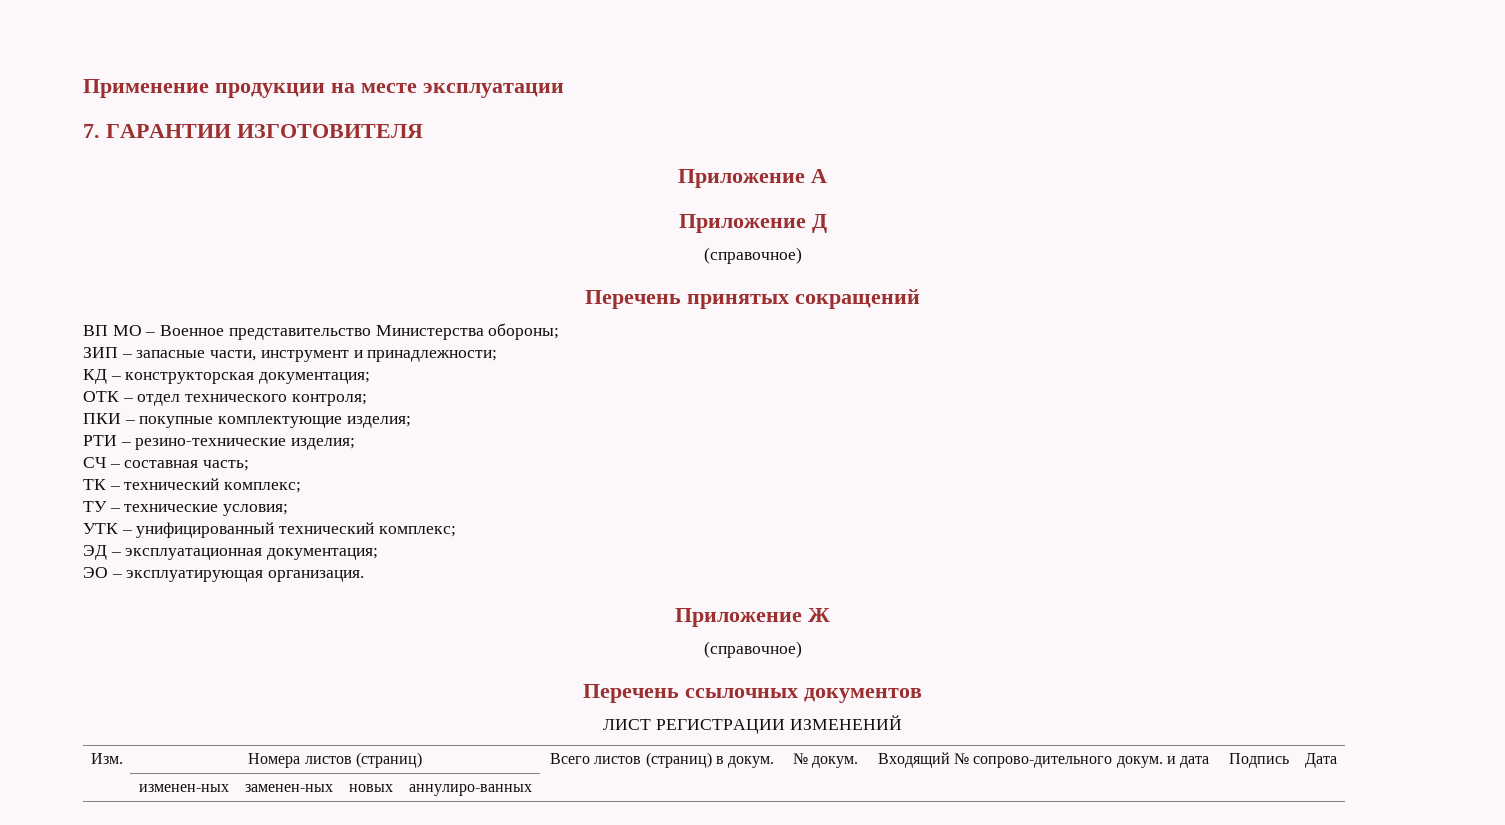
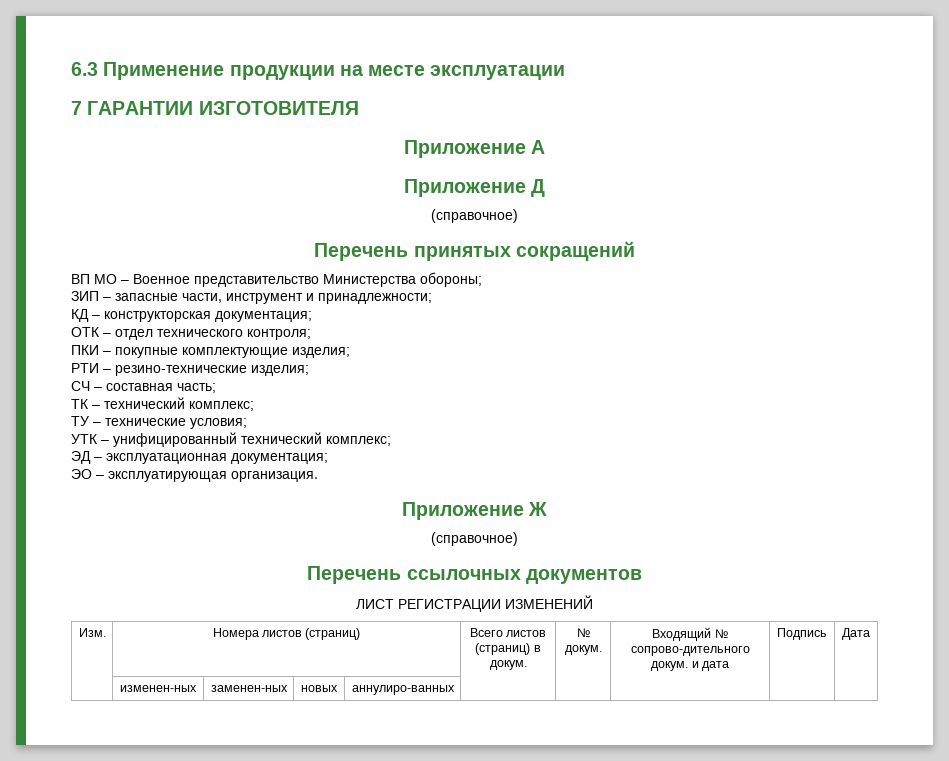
- Применение продукции на месте эксплуатации
+ 6.3 Применение продукции на месте эксплуатации
- 7. ГАРАНТИИ ИЗГОТОВИТЕЛЯ
+ 7 ГАРАНТИИ ИЗГОТОВИТЕЛЯ

